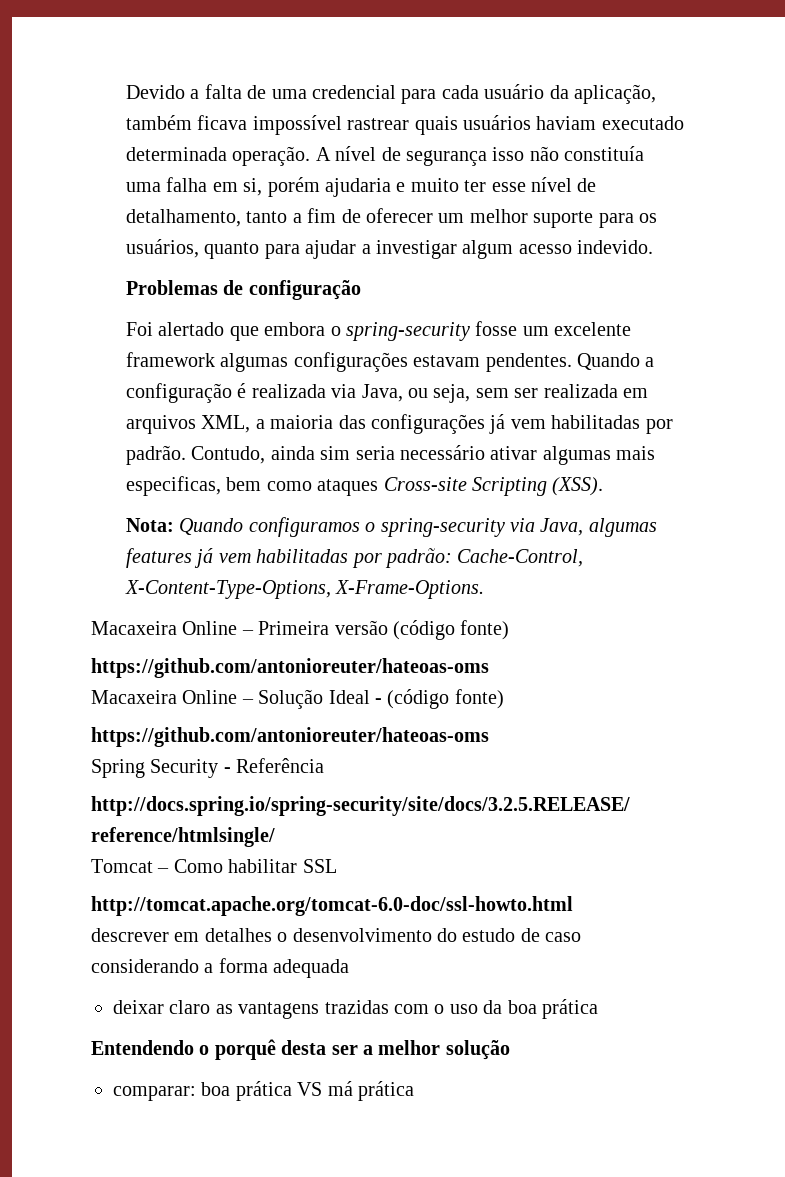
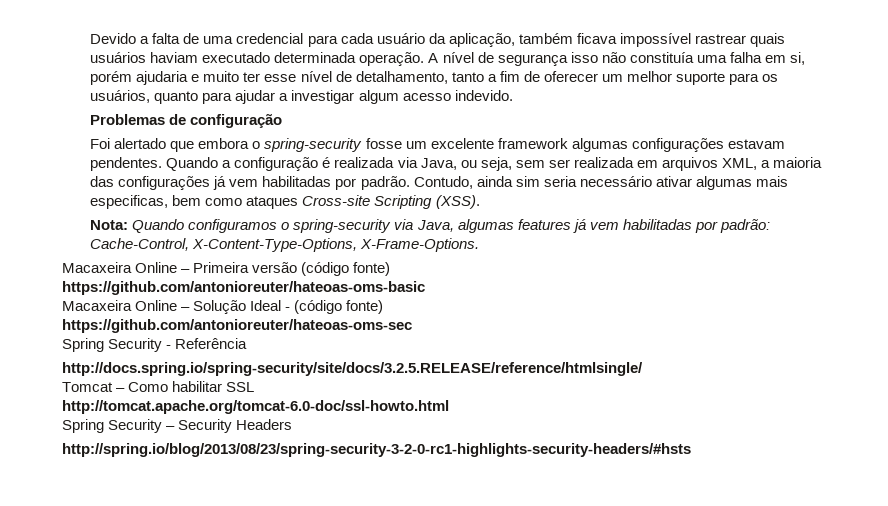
  Macaxeira Online – Primeira versão (código fonte)
- https://github.com/antonioreuter/hateoas-oms
+ https://github.com/antonioreuter/hateoas-oms-basic
  Macaxeira Online – Solução Ideal - (código fonte)
- https://github.com/antonioreuter/hateoas-oms
+ https://github.com/antonioreuter/hateoas-oms-sec
- descrever em detalhes o desenvolvimento do estudo de caso considerando a forma adequada
- deixar claro as vantagens trazidas com o uso da boa prática
- Entendendo o porquê desta ser a melhor solução
- comparar: boa prática VS má prática
+ Spring Security – Security Headers
+ http://spring.io/blog/2013/08/23/spring-security-3-2-0-rc1-highlights-security-headers/#hsts

